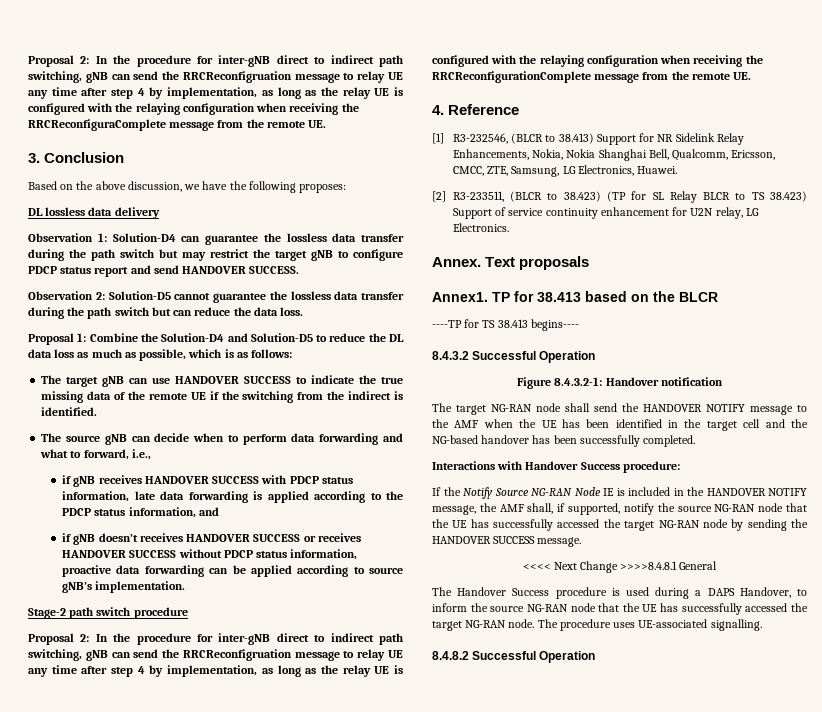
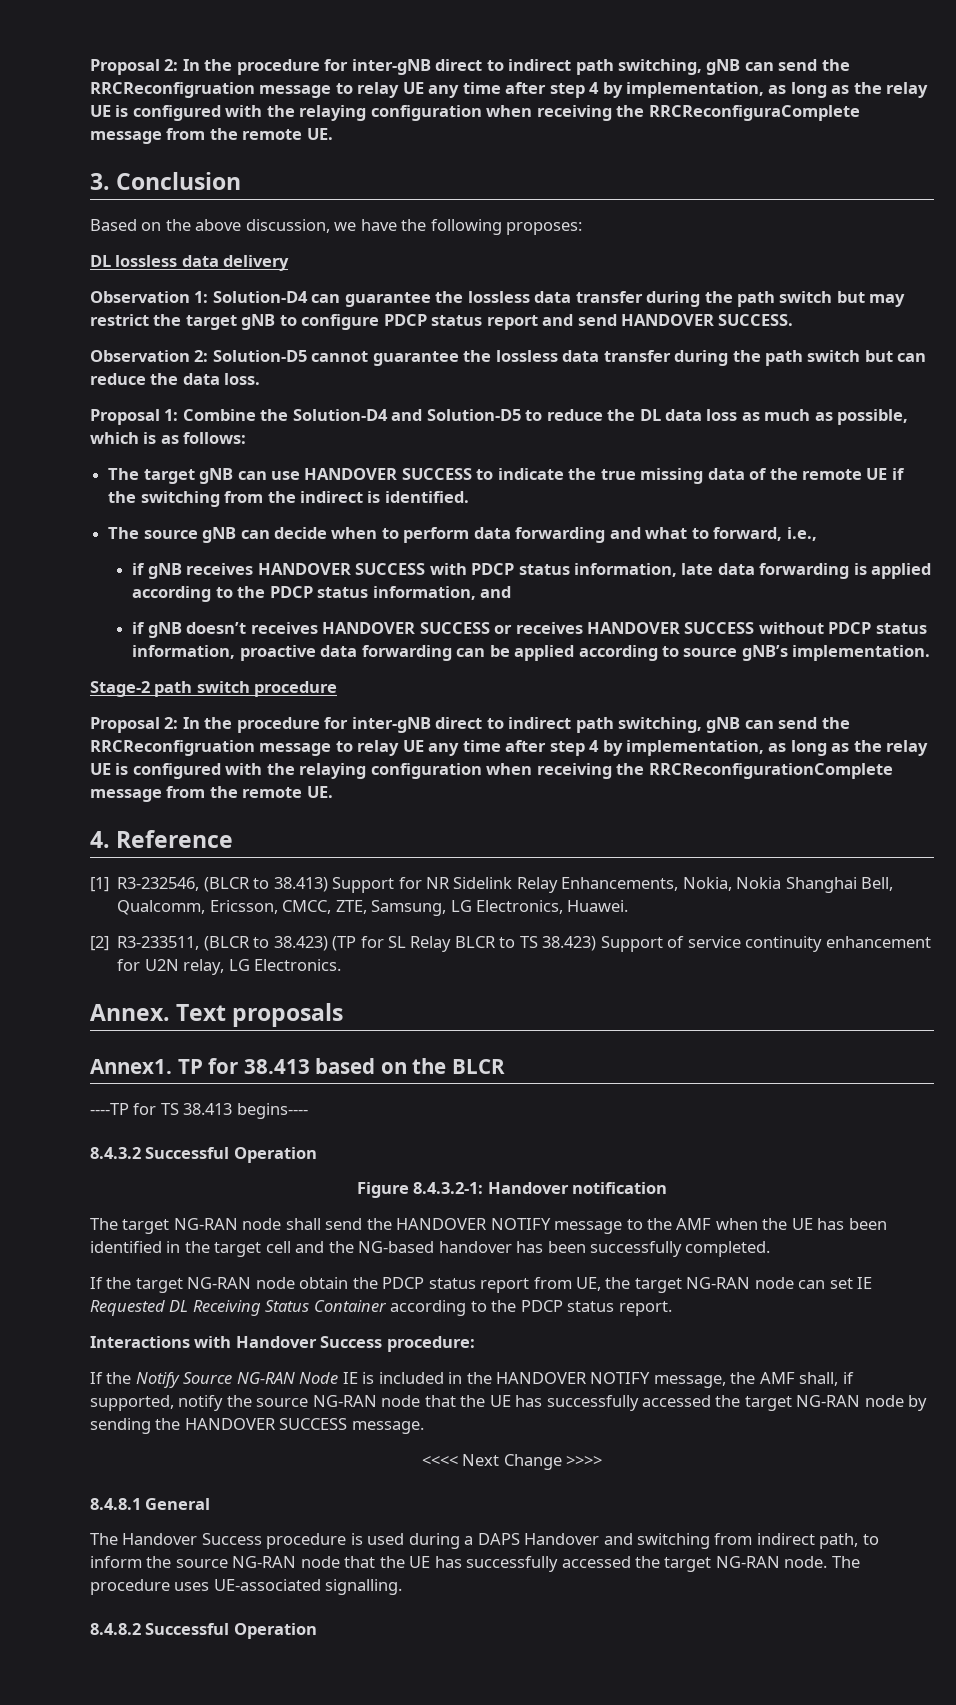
+ If the target NG-RAN node obtain the PDCP status report from UE, the target NG-RAN node can set IE Requested DL Receiving Status Container according to the PDCP status report.
- <<<< Next Change >>>>8.4.8.1 General
+ <<<< Next Change >>>>
+ 8.4.8.1 General
- The Handover Success procedure is used during a DAPS Handover, to inform the source NG-RAN node that the UE has successfully accessed the target NG-RAN node.
+ The Handover Success procedure is used during a DAPS Handover and switching from indirect path, to inform the source NG-RAN node that the UE has successfully accessed the target NG-RAN node.

